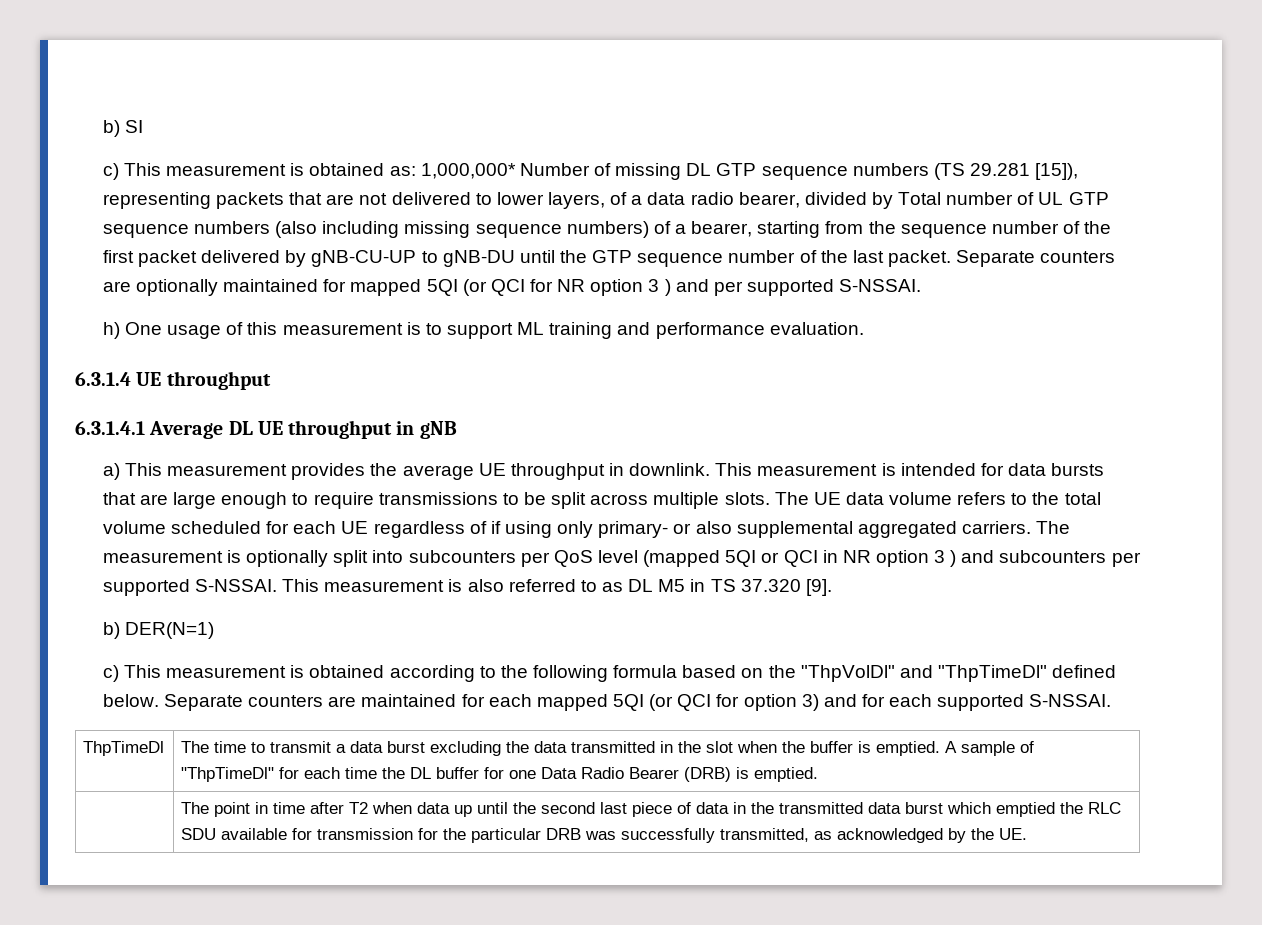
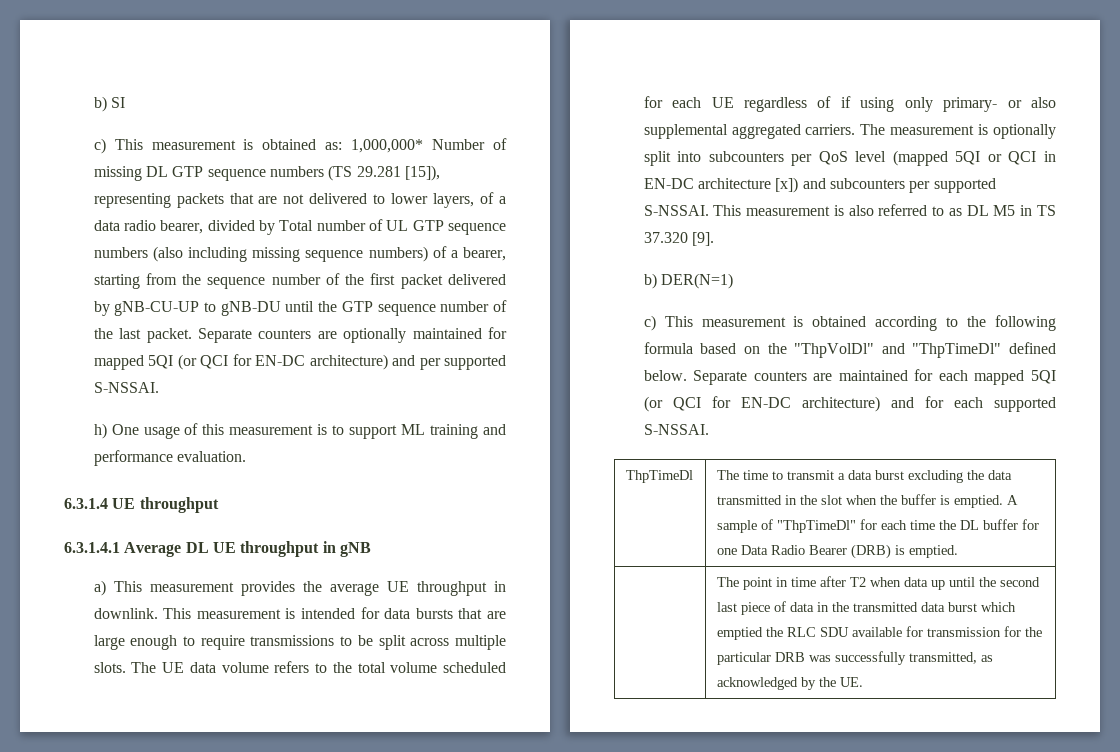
- Separate counters are optionally maintained for mapped 5QI (or QCI for NR option 3 ) and per supported S-NSSAI.
+ Separate counters are optionally maintained for mapped 5QI (or QCI for EN-DC architecture) and per supported S-NSSAI.
- The measurement is optionally split into subcounters per QoS level (mapped 5QI or QCI in NR option 3 ) and subcounters per supported S-NSSAI.
+ The measurement is optionally split into subcounters per QoS level (mapped 5QI or QCI in EN-DC architecture [x]) and subcounters per supported S-NSSAI.
- Separate counters are maintained for each mapped 5QI (or QCI for option 3) and for each supported S-NSSAI.
+ Separate counters are maintained for each mapped 5QI (or QCI for EN-DC architecture) and for each supported S-NSSAI.

